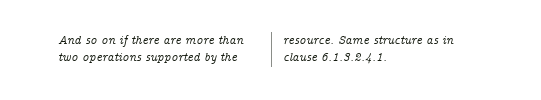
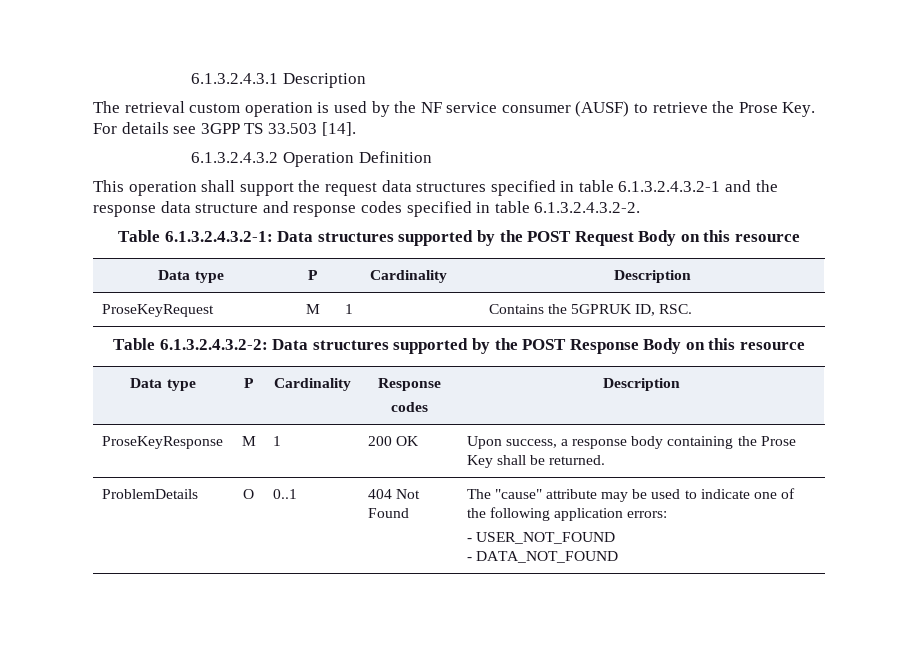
- And so on if there are more than two operations supported by the resource. Same structure as in clause 6.1.3.2.4.1.
+ 6.1.3.2.4.3.1 Description
+ The retrieval custom operation is used by the NF service consumer (AUSF) to retrieve the Prose Key. For details see 3GPP TS 33.503 [14].
+ 6.1.3.2.4.3.2 Operation Definition
+ This operation shall support the request data structures specified in table 6.1.3.2.4.3.2-1 and the response data structure and response codes specified in table 6.1.3.2.4.3.2-2.
+ Table 6.1.3.2.4.3.2-1: Data structures supported by the POST Request Body on this resource
+ Data type | P | Cardinality | Description
+ ProseKeyRequest | M | 1 | Contains the 5GPRUK ID, RSC.
+ Table 6.1.3.2.4.3.2-2: Data structures supported by the POST Response Body on this resource
+ Data type | P | Cardinality | Response
+ codes | Description
+ ProseKeyResponse | M | 1 | 200 OK | Upon success, a response body containing the Prose Key shall be returned.
+ ProblemDetails | O | 0..1 | 404 Not Found | The "cause" attribute may be used to indicate one of the following application errors:
+ - USER_NOT_FOUND
+ - DATA_NOT_FOUND

